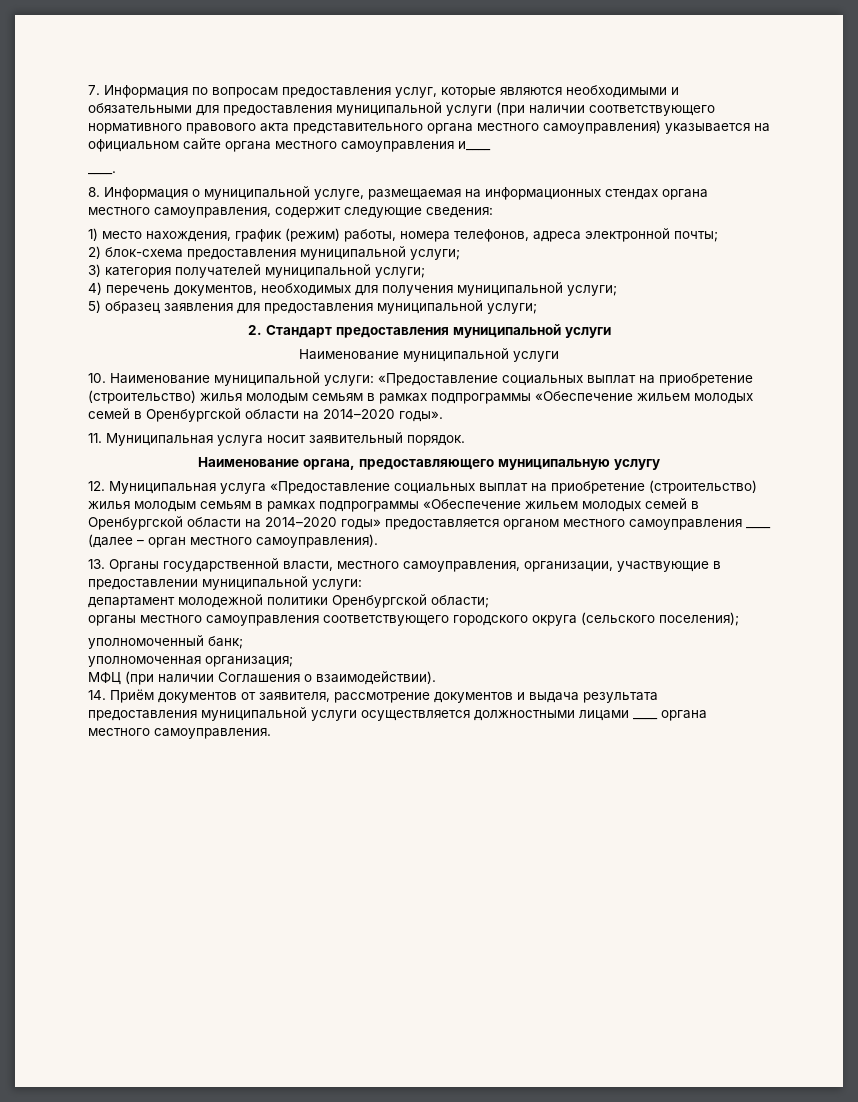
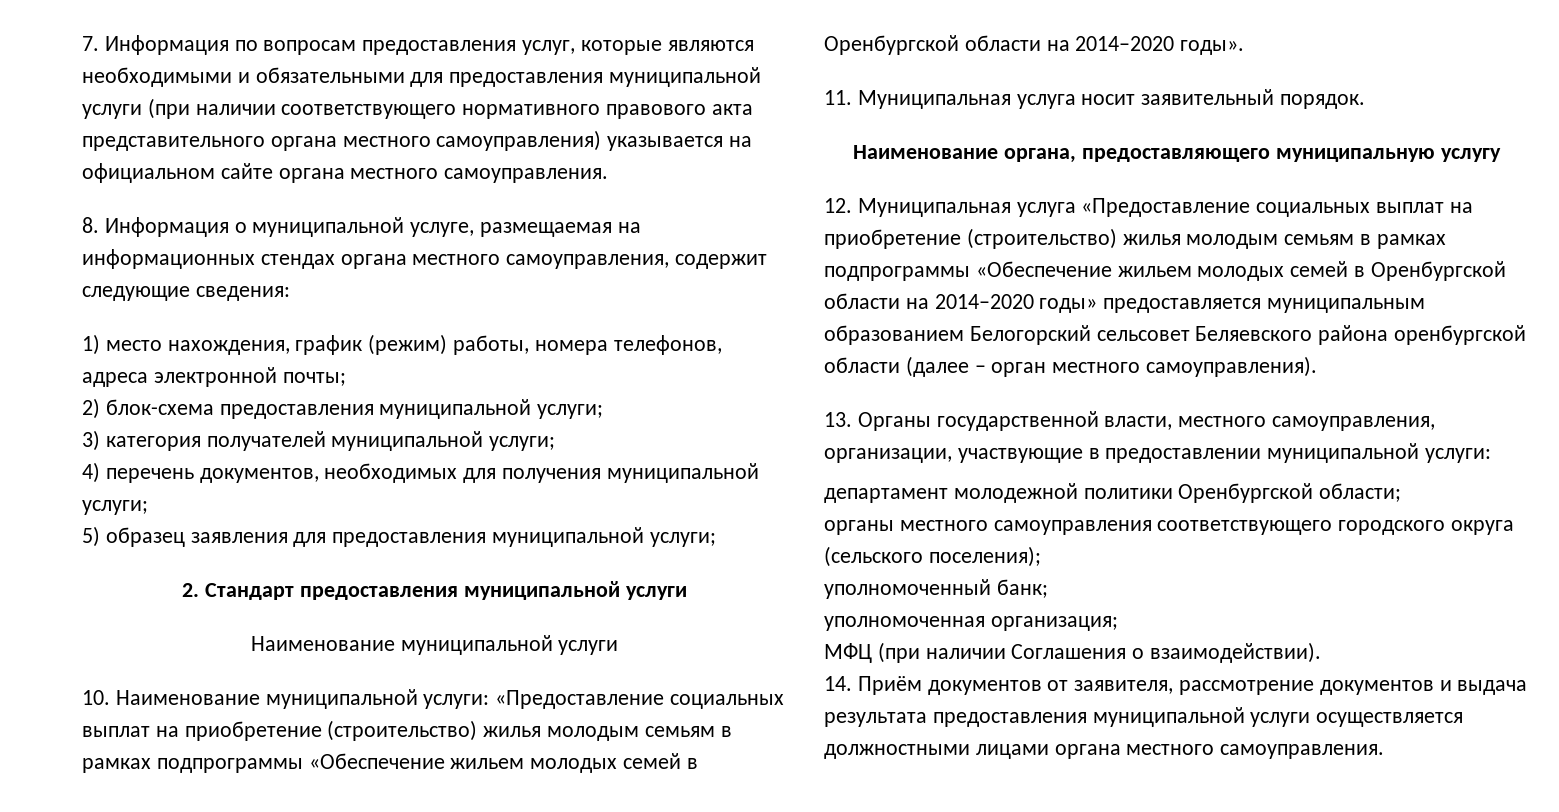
- 7. Информация по вопросам предоставления услуг, которые являются необходимыми и обязательными для предоставления муниципальной услуги (при наличии соответствующего нормативного правового акта представительного органа местного самоуправления) указывается на официальном сайте органа местного самоуправления и____
- ____.
+ 7. Информация по вопросам предоставления услуг, которые являются необходимыми и обязательными для предоставления муниципальной услуги (при наличии соответствующего нормативного правового акта представительного органа местного самоуправления) указывается на официальном сайте органа местного самоуправления.
- 12. Муниципальная услуга «Предоставление социальных выплат на приобретение (строительство) жилья молодым семьям в рамках подпрограммы «Обеспечение жильем молодых семей в Оренбургской области на 2014–2020 годы» предоставляется органом местного самоуправления ____ (далее – орган местного самоуправления).
+ 12. Муниципальная услуга «Предоставление социальных выплат на приобретение (строительство) жилья молодым семьям в рамках подпрограммы «Обеспечение жильем молодых семей в Оренбургской области на 2014–2020 годы» предоставляется муниципальным образованием Белогорский сельсовет Беляевского района оренбургской области (далее – орган местного самоуправления).
- 14. Приём документов от заявителя, рассмотрение документов и выдача результата предоставления муниципальной услуги осуществляется должностными лицами ____ органа местного самоуправления.
+ 14. Приём документов от заявителя, рассмотрение документов и выдача результата предоставления муниципальной услуги осуществляется должностными лицами органа местного самоуправления.

